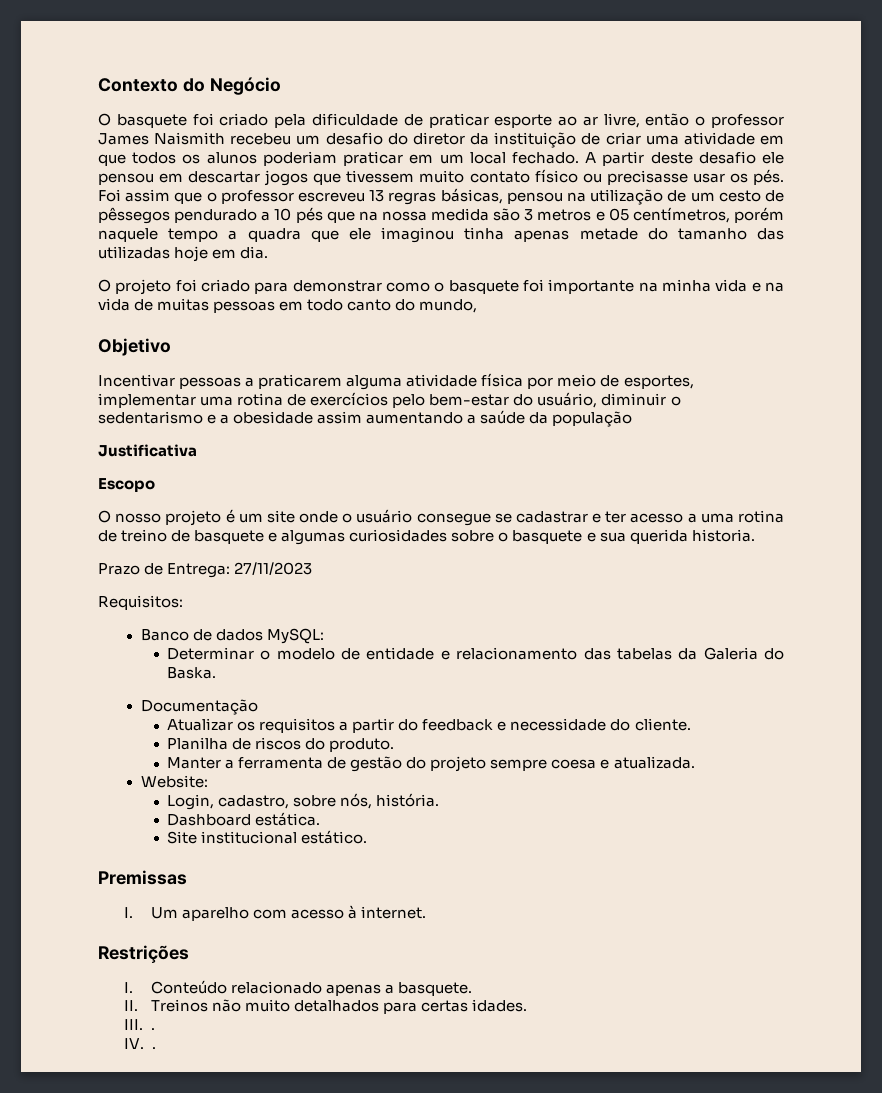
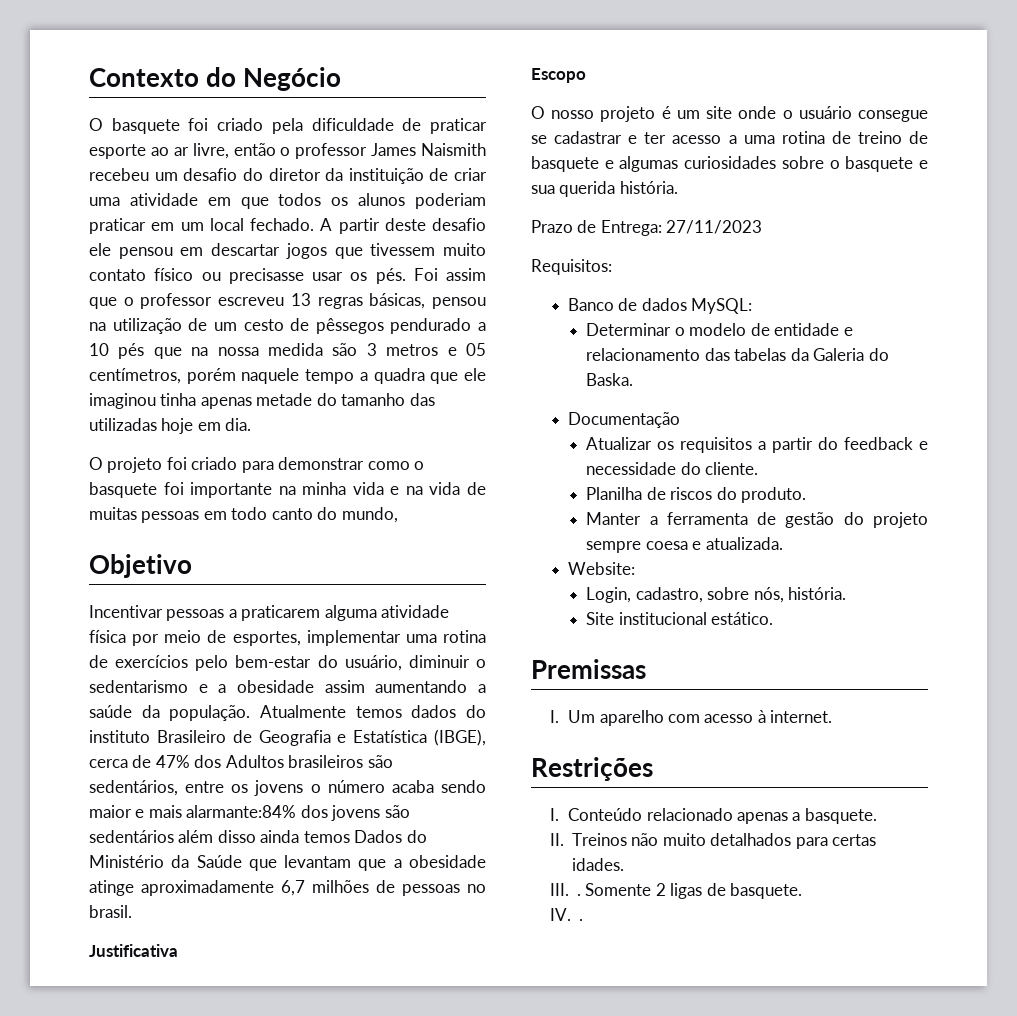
- Incentivar pessoas a praticarem alguma atividade física por meio de esportes, implementar uma rotina de exercícios pelo bem-estar do usuário, diminuir o sedentarismo e a obesidade assim aumentando a saúde da população
+ Incentivar pessoas a praticarem alguma atividade física por meio de esportes, implementar uma rotina de exercícios pelo bem-estar do usuário, diminuir o sedentarismo e a obesidade assim aumentando a saúde da população. Atualmente temos dados do instituto Brasileiro de Geografia e Estatística (IBGE), cerca de 47% dos Adultos brasileiros são sedentários, entre os jovens o número acaba sendo maior e mais alarmante:84% dos jovens são sedentários além disso ainda temos Dados do Ministério da Saúde que levantam que a obesidade atinge aproximadamente 6,7 milhões de pessoas no brasil.
- O nosso projeto é um site onde o usuário consegue se cadastrar e ter acesso a uma rotina de treino de basquete e algumas curiosidades sobre o basquete e sua querida historia.
+ O nosso projeto é um site onde o usuário consegue se cadastrar e ter acesso a uma rotina de treino de basquete e algumas curiosidades sobre o basquete e sua querida história.
- Dashboard estática.
+ Somente 2 ligas de basquete.

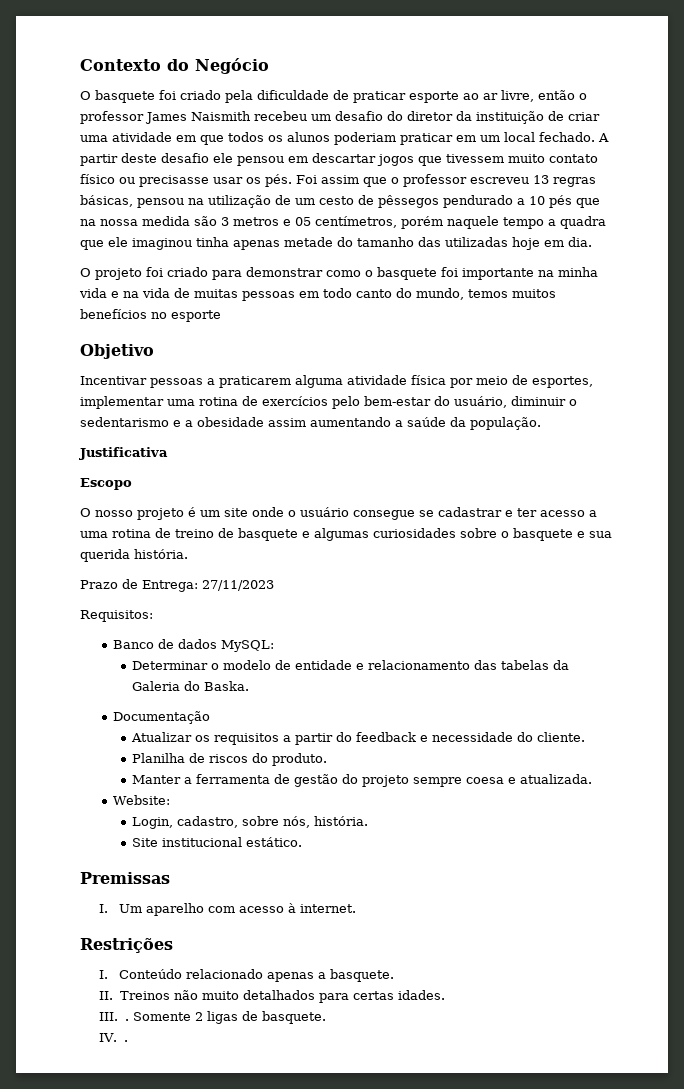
- O projeto foi criado para demonstrar como o basquete foi importante na minha vida e na vida de muitas pessoas em todo canto do mundo,
+ O projeto foi criado para demonstrar como o basquete foi importante na minha vida e na vida de muitas pessoas em todo canto do mundo, temos muitos benefícios no esporte
- Atualmente temos dados do instituto Brasileiro de Geografia e Estatística (IBGE), cerca de 47% dos Adultos brasileiros são sedentários, entre os jovens o número acaba sendo maior e mais alarmante:84% dos jovens são sedentários além disso ainda temos Dados do Ministério da Saúde que levantam que a obesidade atinge aproximadamente 6,7 milhões de pessoas no brasil.

